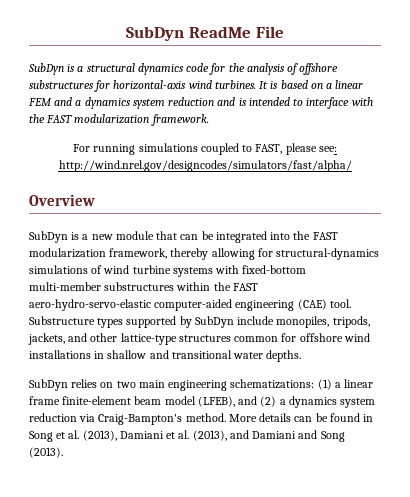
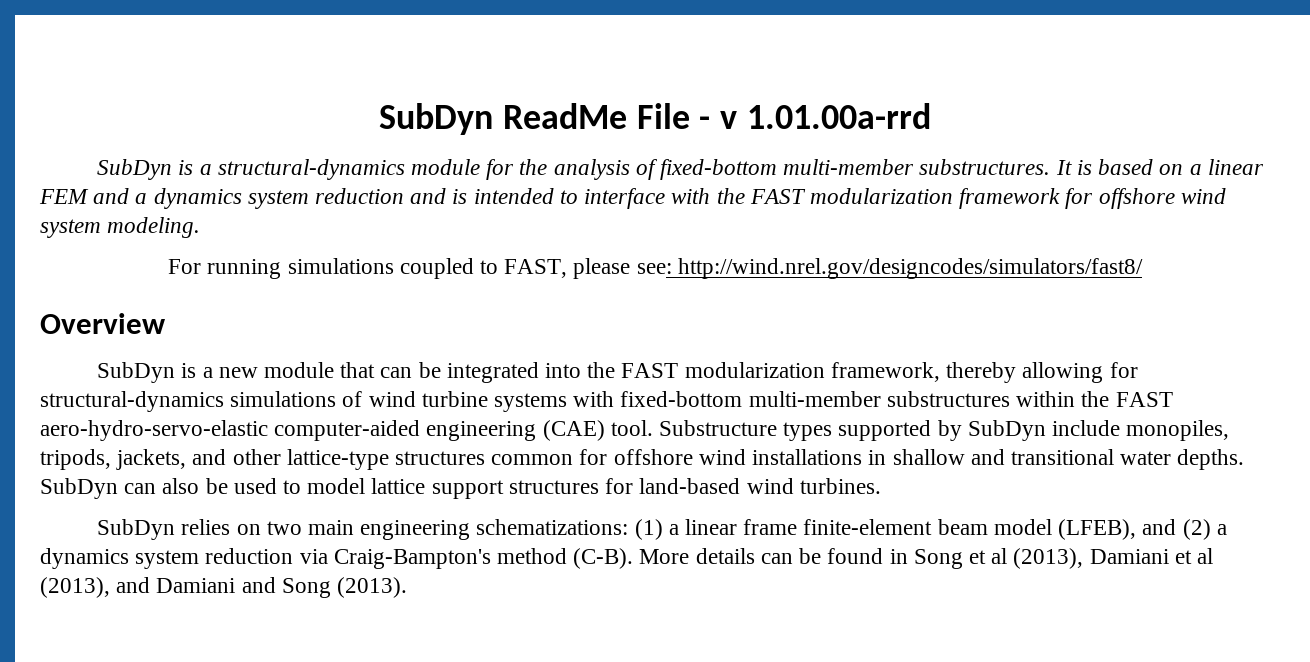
- SubDyn ReadMe File
- SubDyn is a structural dynamics code for the analysis of offshore substructures for horizontal-axis wind turbines.
+ SubDyn ReadMe File - v 1.01.00a-rrd
+ SubDyn is a structural-dynamics module for the analysis of fixed-bottom multi-member substructures.
- It is based on a linear FEM and a dynamics system reduction and is intended to interface with the FAST modularization framework.
+ It is based on a linear FEM and a dynamics system reduction and is intended to interface with the FAST modularization framework for offshore wind system modeling.
- For running simulations coupled to FAST, please see: http://wind.nrel.gov/designcodes/simulators/fast/alpha/
+ For running simulations coupled to FAST, please see: http://wind.nrel.gov/designcodes/simulators/fast8/
+ SubDyn can also be used to model lattice support structures for land-based wind turbines.
- SubDyn relies on two main engineering schematizations: (1) a linear frame finite-element beam model (LFEB), and (2) a dynamics system reduction via Craig-Bampton's method.
+ SubDyn relies on two main engineering schematizations: (1) a linear frame finite-element beam model (LFEB), and (2) a dynamics system reduction via Craig-Bampton's method (C-B).
- More details can be found in Song et al. (2013), Damiani et al. (2013), and Damiani and Song (2013).
+ More details can be found in Song et al (2013), Damiani et al (2013), and Damiani and Song (2013).

